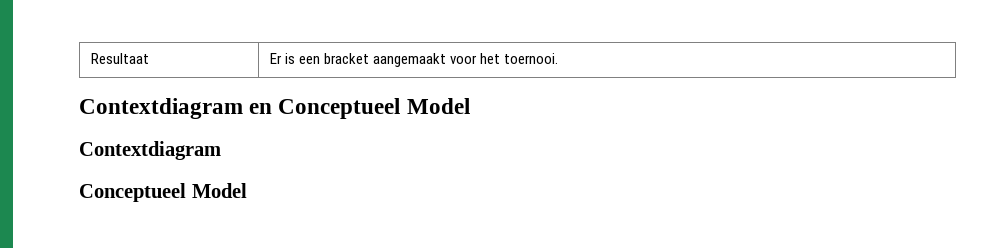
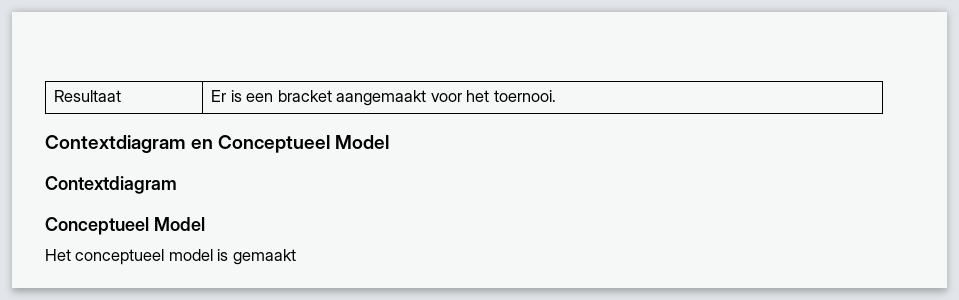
+ Het conceptueel model is gemaakt

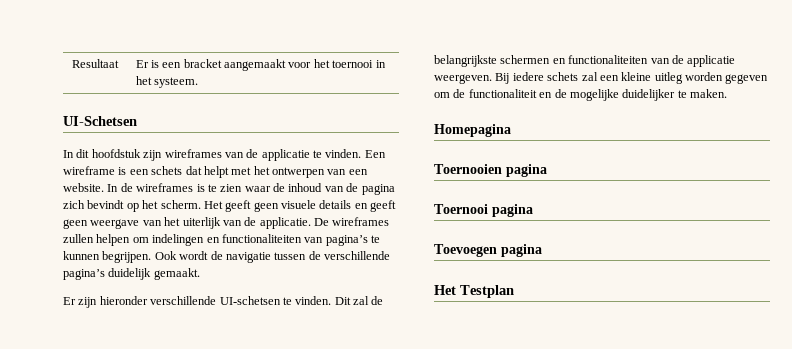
- Resultaat | Er is een bracket aangemaakt voor het toernooi.
- Contextdiagram en Conceptueel Model
- Contextdiagram
- Conceptueel Model
- Het conceptueel model is gemaakt
+ Resultaat | Er is een bracket aangemaakt voor het toernooi in het systeem.
+ UI-Schetsen
+ In dit hoofdstuk zijn wireframes van de applicatie te vinden. Een wireframe is een schets dat helpt met het ontwerpen van een website. In de wireframes is te zien waar de inhoud van de pagina zich bevindt op het scherm. Het geeft geen visuele details en geeft geen weergave van het uiterlijk van de applicatie. De wireframes zullen helpen om indelingen en functionaliteiten van pagina’s te kunnen begrijpen. Ook wordt de navigatie tussen de verschillende pagina’s duidelijk gemaakt.
+ Er zijn hieronder verschillende UI-schetsen te vinden. Dit zal de belangrijkste schermen en functionaliteiten van de applicatie weergeven. Bij iedere schets zal een kleine uitleg worden gegeven om de functionaliteit en de mogelijke duidelijker te maken.
+ Homepagina
+ Toernooien pagina
+ Toernooi pagina
+ Toevoegen pagina
+ Het Testplan

